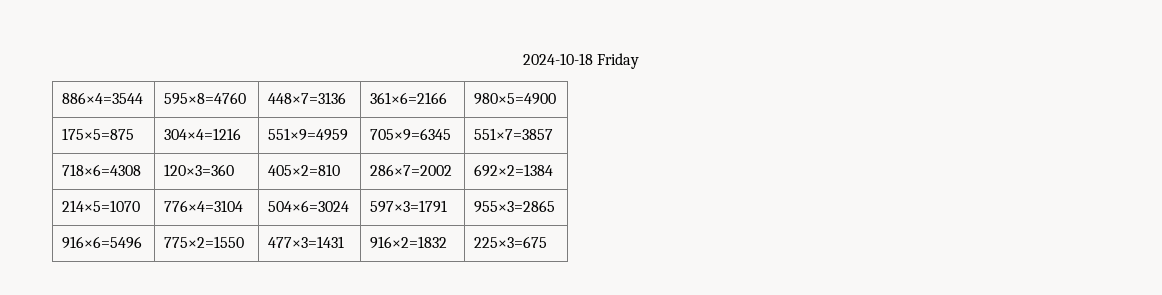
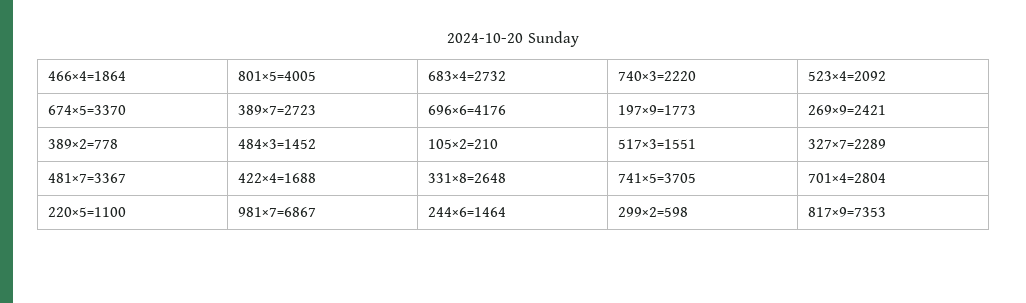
- 2024-10-18 Friday
- 886×4=3544 | 595×8=4760 | 448×7=3136 | 361×6=2166 | 980×5=4900
- 175×5=875 | 304×4=1216 | 551×9=4959 | 705×9=6345 | 551×7=3857
- 718×6=4308 | 120×3=360 | 405×2=810 | 286×7=2002 | 692×2=1384
- 214×5=1070 | 776×4=3104 | 504×6=3024 | 597×3=1791 | 955×3=2865
- 916×6=5496 | 775×2=1550 | 477×3=1431 | 916×2=1832 | 225×3=675
+ 2024-10-20 Sunday
+ 466×4=1864 | 801×5=4005 | 683×4=2732 | 740×3=2220 | 523×4=2092
+ 674×5=3370 | 389×7=2723 | 696×6=4176 | 197×9=1773 | 269×9=2421
+ 389×2=778 | 484×3=1452 | 105×2=210 | 517×3=1551 | 327×7=2289
+ 481×7=3367 | 422×4=1688 | 331×8=2648 | 741×5=3705 | 701×4=2804
+ 220×5=1100 | 981×7=6867 | 244×6=1464 | 299×2=598 | 817×9=7353

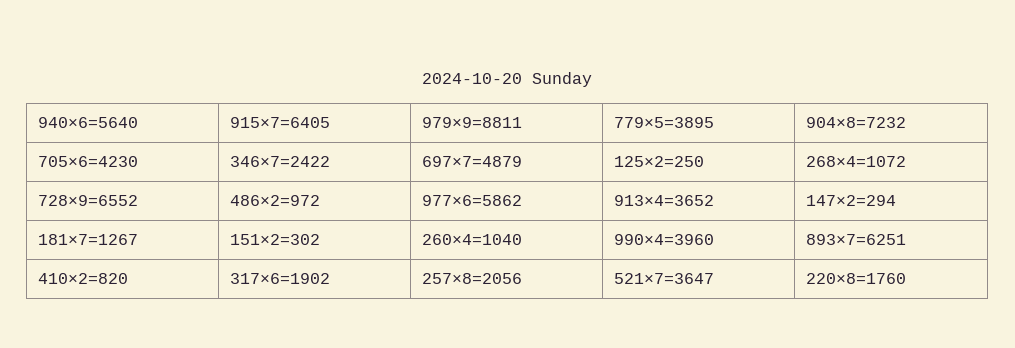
- 466×4=1864 | 801×5=4005 | 683×4=2732 | 740×3=2220 | 523×4=2092
- 674×5=3370 | 389×7=2723 | 696×6=4176 | 197×9=1773 | 269×9=2421
- 389×2=778 | 484×3=1452 | 105×2=210 | 517×3=1551 | 327×7=2289
- 481×7=3367 | 422×4=1688 | 331×8=2648 | 741×5=3705 | 701×4=2804
- 220×5=1100 | 981×7=6867 | 244×6=1464 | 299×2=598 | 817×9=7353
+ 940×6=5640 | 915×7=6405 | 979×9=8811 | 779×5=3895 | 904×8=7232
+ 705×6=4230 | 346×7=2422 | 697×7=4879 | 125×2=250 | 268×4=1072
+ 728×9=6552 | 486×2=972 | 977×6=5862 | 913×4=3652 | 147×2=294
+ 181×7=1267 | 151×2=302 | 260×4=1040 | 990×4=3960 | 893×7=6251
+ 410×2=820 | 317×6=1902 | 257×8=2056 | 521×7=3647 | 220×8=1760

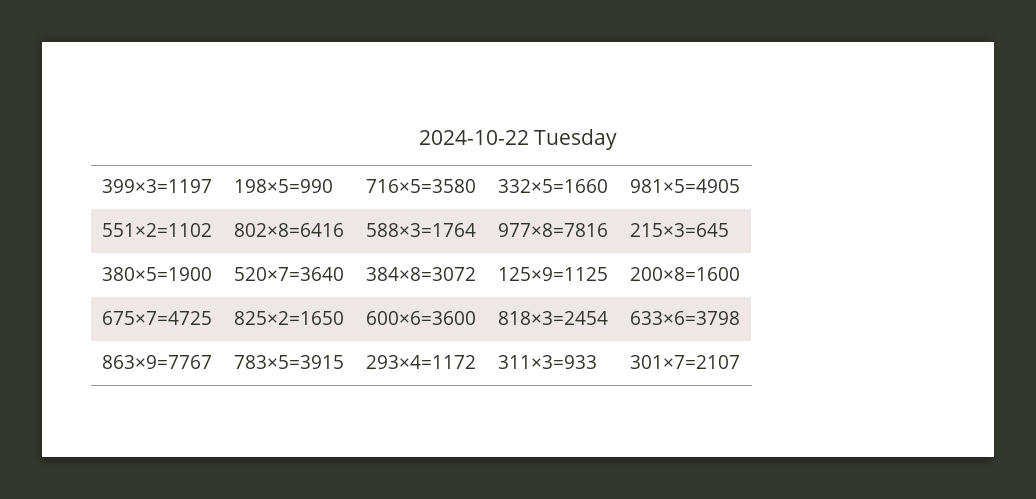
- 2024-10-20 Sunday
- 940×6=5640 | 915×7=6405 | 979×9=8811 | 779×5=3895 | 904×8=7232
- 705×6=4230 | 346×7=2422 | 697×7=4879 | 125×2=250 | 268×4=1072
- 728×9=6552 | 486×2=972 | 977×6=5862 | 913×4=3652 | 147×2=294
- 181×7=1267 | 151×2=302 | 260×4=1040 | 990×4=3960 | 893×7=6251
- 410×2=820 | 317×6=1902 | 257×8=2056 | 521×7=3647 | 220×8=1760
+ 2024-10-22 Tuesday
+ 399×3=1197 | 198×5=990 | 716×5=3580 | 332×5=1660 | 981×5=4905
+ 551×2=1102 | 802×8=6416 | 588×3=1764 | 977×8=7816 | 215×3=645
+ 380×5=1900 | 520×7=3640 | 384×8=3072 | 125×9=1125 | 200×8=1600
+ 675×7=4725 | 825×2=1650 | 600×6=3600 | 818×3=2454 | 633×6=3798
+ 863×9=7767 | 783×5=3915 | 293×4=1172 | 311×3=933 | 301×7=2107

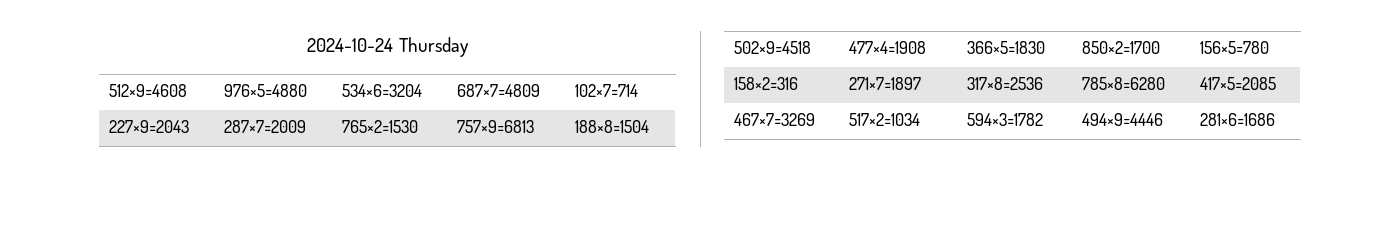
- 2024-10-22 Tuesday
- 399×3=1197 | 198×5=990 | 716×5=3580 | 332×5=1660 | 981×5=4905
- 551×2=1102 | 802×8=6416 | 588×3=1764 | 977×8=7816 | 215×3=645
- 380×5=1900 | 520×7=3640 | 384×8=3072 | 125×9=1125 | 200×8=1600
- 675×7=4725 | 825×2=1650 | 600×6=3600 | 818×3=2454 | 633×6=3798
- 863×9=7767 | 783×5=3915 | 293×4=1172 | 311×3=933 | 301×7=2107
+ 2024-10-24 Thursday
+ 512×9=4608 | 976×5=4880 | 534×6=3204 | 687×7=4809 | 102×7=714
+ 227×9=2043 | 287×7=2009 | 765×2=1530 | 757×9=6813 | 188×8=1504
+ 502×9=4518 | 477×4=1908 | 366×5=1830 | 850×2=1700 | 156×5=780
+ 158×2=316 | 271×7=1897 | 317×8=2536 | 785×8=6280 | 417×5=2085
+ 467×7=3269 | 517×2=1034 | 594×3=1782 | 494×9=4446 | 281×6=1686

